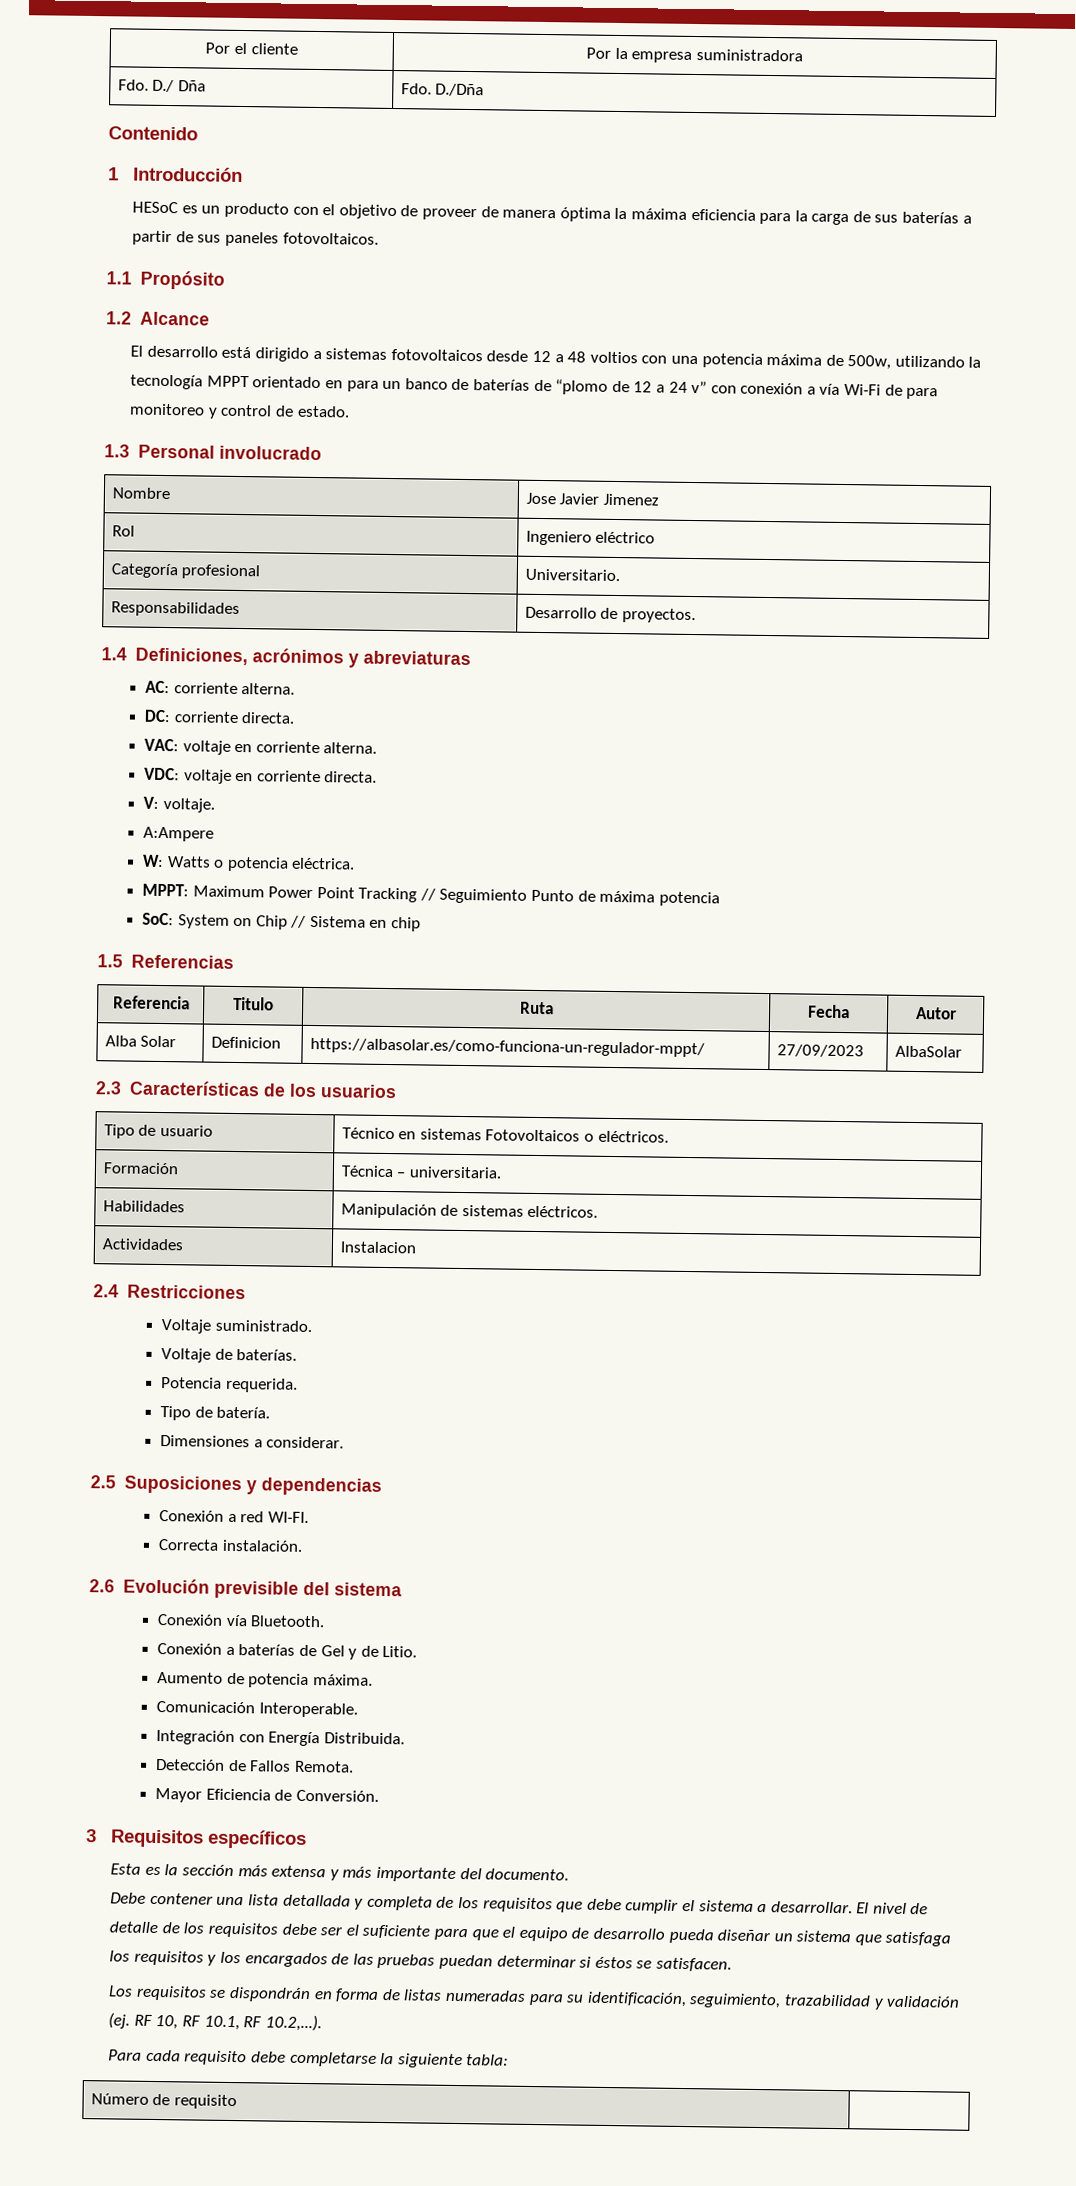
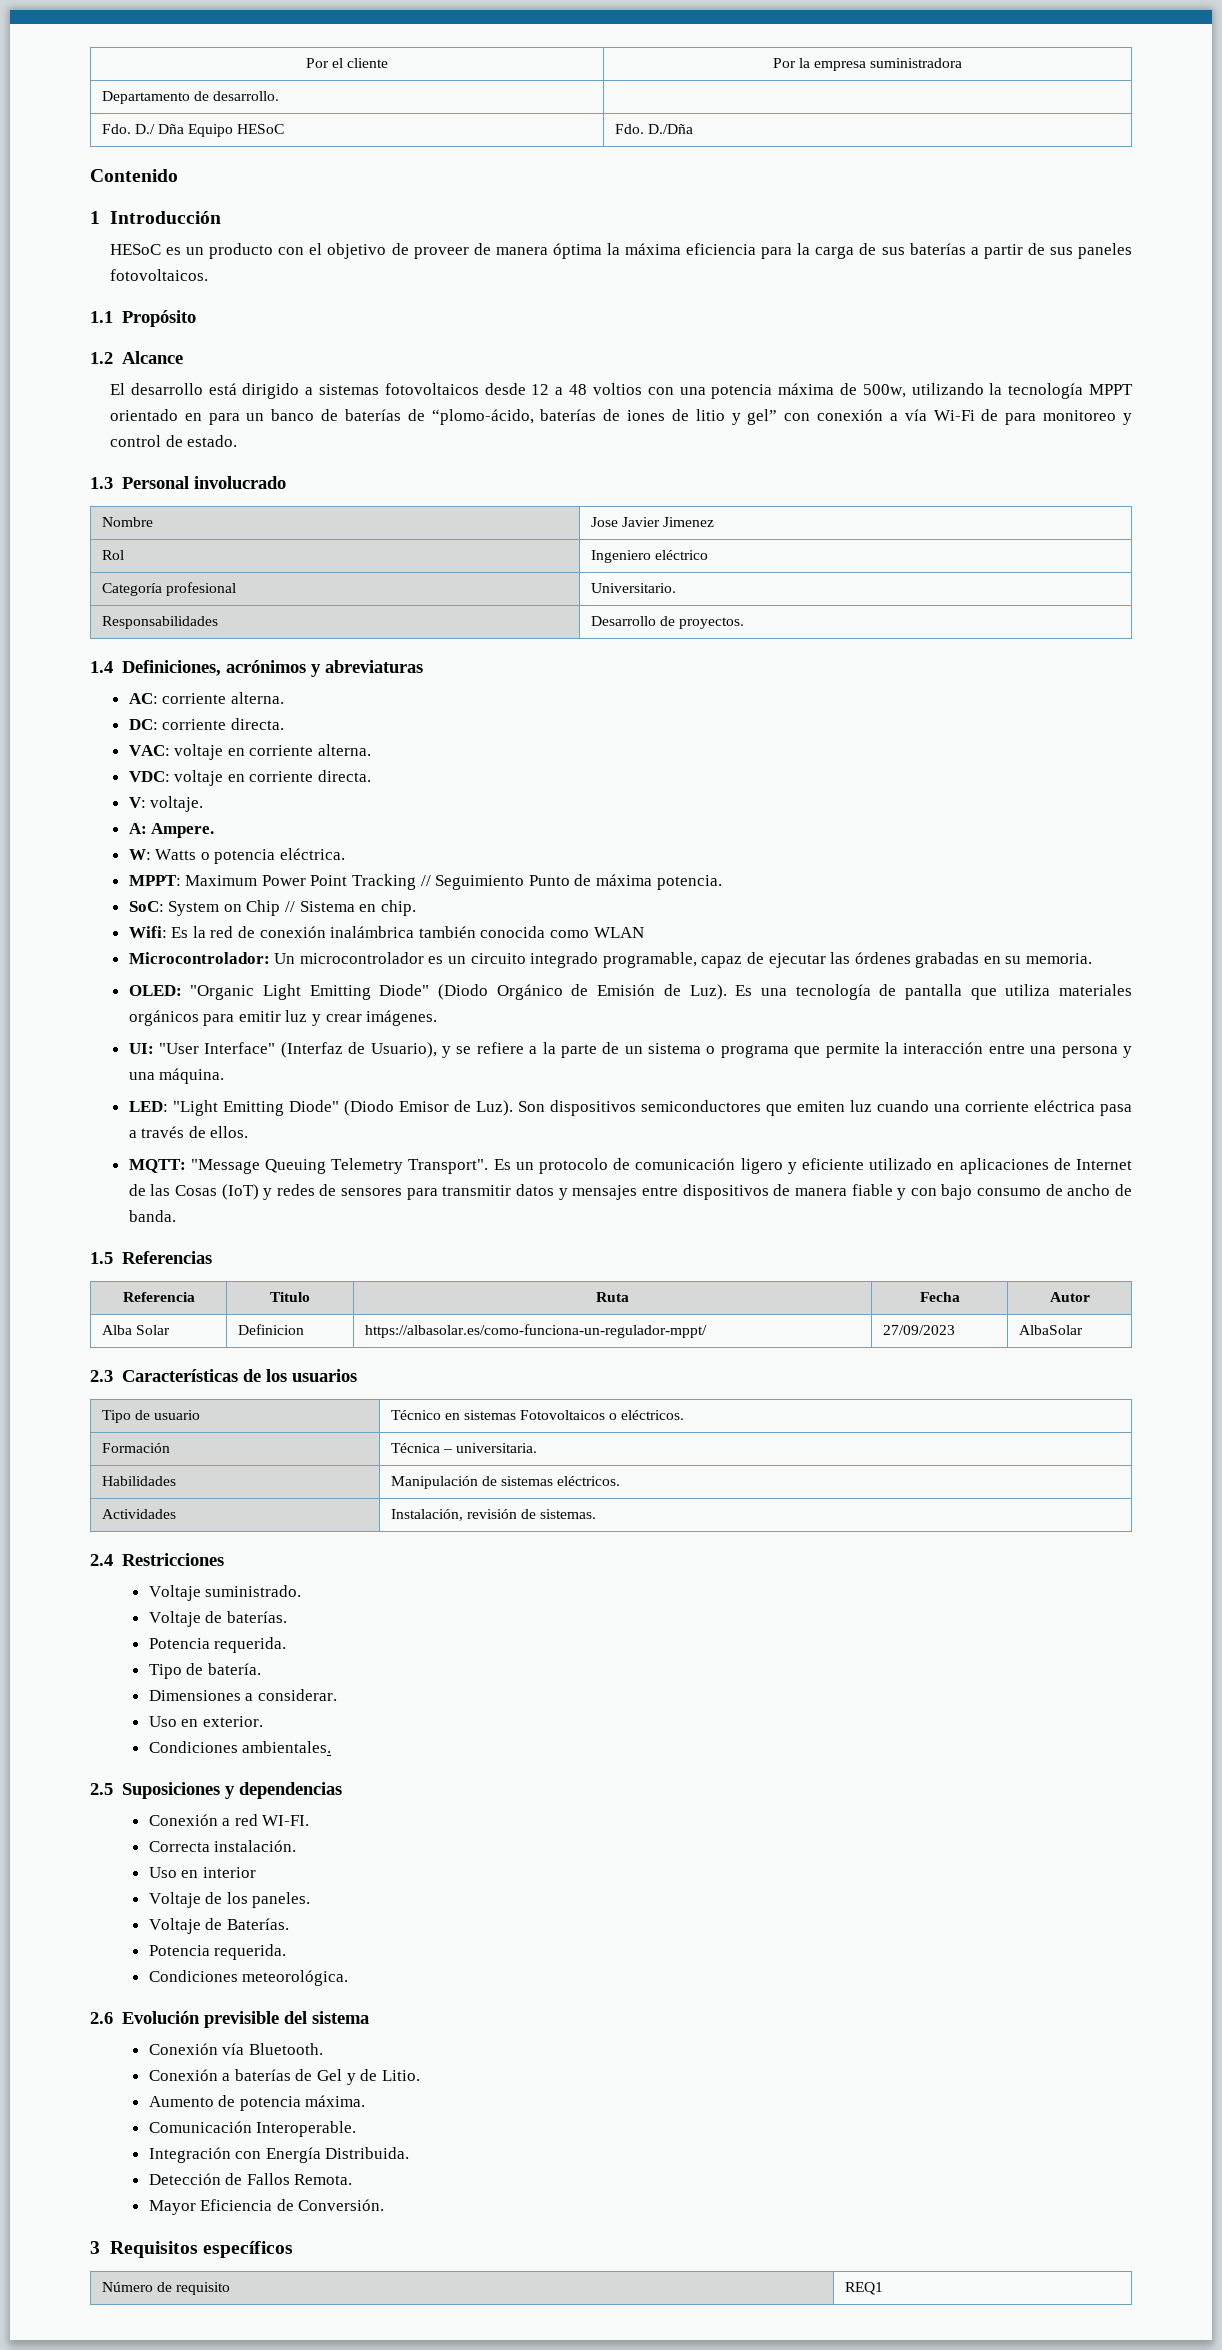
+ Departamento de desarrollo. |
- Fdo. D./ Dña | Fdo. D./Dña
+ Fdo. D./ Dña Equipo HESoC | Fdo. D./Dña
- El desarrollo está dirigido a sistemas fotovoltaicos desde 12 a 48 voltios con una potencia máxima de 500w, utilizando la tecnología MPPT orientado en para un banco de baterías de “plomo de 12 a 24 v” con conexión a vía Wi-Fi de para monitoreo y control de estado.
+ El desarrollo está dirigido a sistemas fotovoltaicos desde 12 a 48 voltios con una potencia máxima de 500w, utilizando la tecnología MPPT orientado en para un banco de baterías de “plomo-ácido, baterías de iones de litio y gel” con conexión a vía Wi-Fi de para monitoreo y control de estado.
- A:Ampere
+ A: Ampere.
- MPPT: Maximum Power Point Tracking // Seguimiento Punto de máxima potencia
+ MPPT: Maximum Power Point Tracking // Seguimiento Punto de máxima potencia.
- SoC: System on Chip // Sistema en chip
+ SoC: System on Chip // Sistema en chip.
+ Wifi: Es la red de conexión inalámbrica también conocida como WLAN
+ Microcontrolador: Un microcontrolador es un circuito integrado programable, capaz de ejecutar las órdenes grabadas en su memoria.
+ OLED: "Organic Light Emitting Diode" (Diodo Orgánico de Emisión de Luz). Es una tecnología de pantalla que utiliza materiales orgánicos para emitir luz y crear imágenes.
+ UI: "User Interface" (Interfaz de Usuario), y se refiere a la parte de un sistema o programa que permite la interacción entre una persona y una máquina.
+ LED: "Light Emitting Diode" (Diodo Emisor de Luz). Son dispositivos semiconductores que emiten luz cuando una corriente eléctrica pasa a través de ellos.
+ MQTT: "Message Queuing Telemetry Transport". Es un protocolo de comunicación ligero y eficiente utilizado en aplicaciones de Internet de las Cosas (IoT) y redes de sensores para transmitir datos y mensajes entre dispositivos de manera fiable y con bajo consumo de ancho de banda.
- Actividades | Instalacion
+ Actividades | Instalación, revisión de sistemas.
+ Uso en exterior.
+ Condiciones ambientales.
+ Uso en interior
+ Voltaje de los paneles.
+ Voltaje de Baterías.
+ Potencia requerida.
+ Condiciones meteorológica.
- Esta es la sección más extensa y más importante del documento.
- Debe contener una lista detallada y completa de los requisitos que debe cumplir el sistema a desarrollar. El nivel de detalle de los requisitos debe ser el suficiente para que el equipo de desarrollo pueda diseñar un sistema que satisfaga los requisitos y los encargados de las pruebas puedan determinar si éstos se satisfacen.
- Los requisitos se dispondrán en forma de listas numeradas para su identificación, seguimiento, trazabilidad y validación (ej. RF 10, RF 10.1, RF 10.2,...).
- Para cada requisito debe completarse la siguiente tabla:
- Número de requisito |
+ Número de requisito | REQ1

